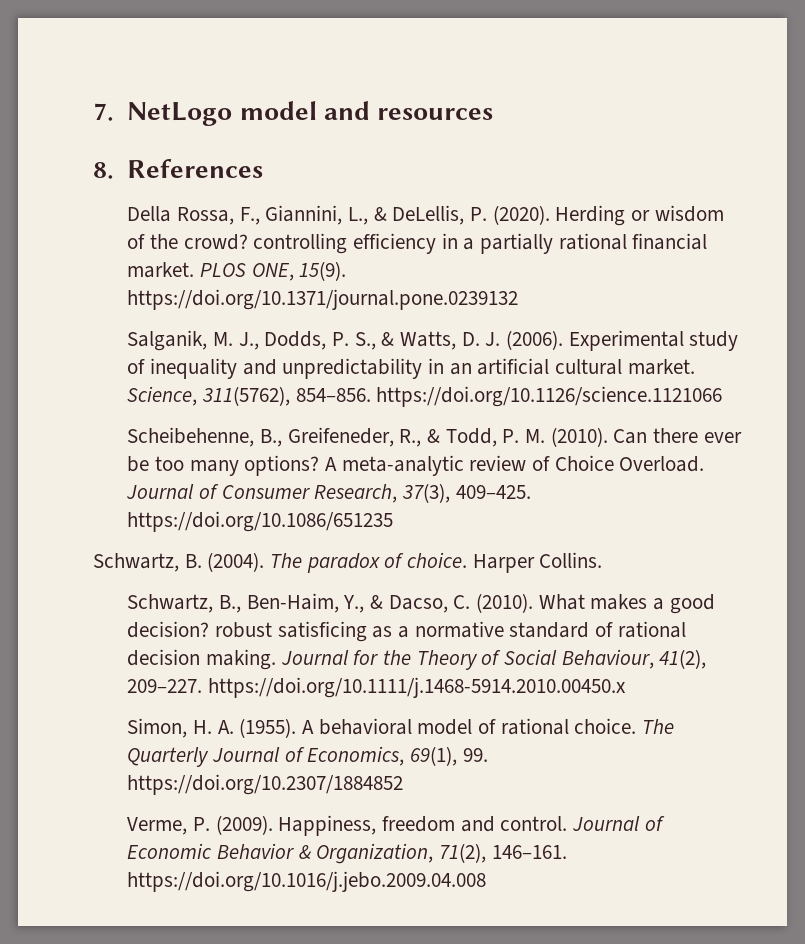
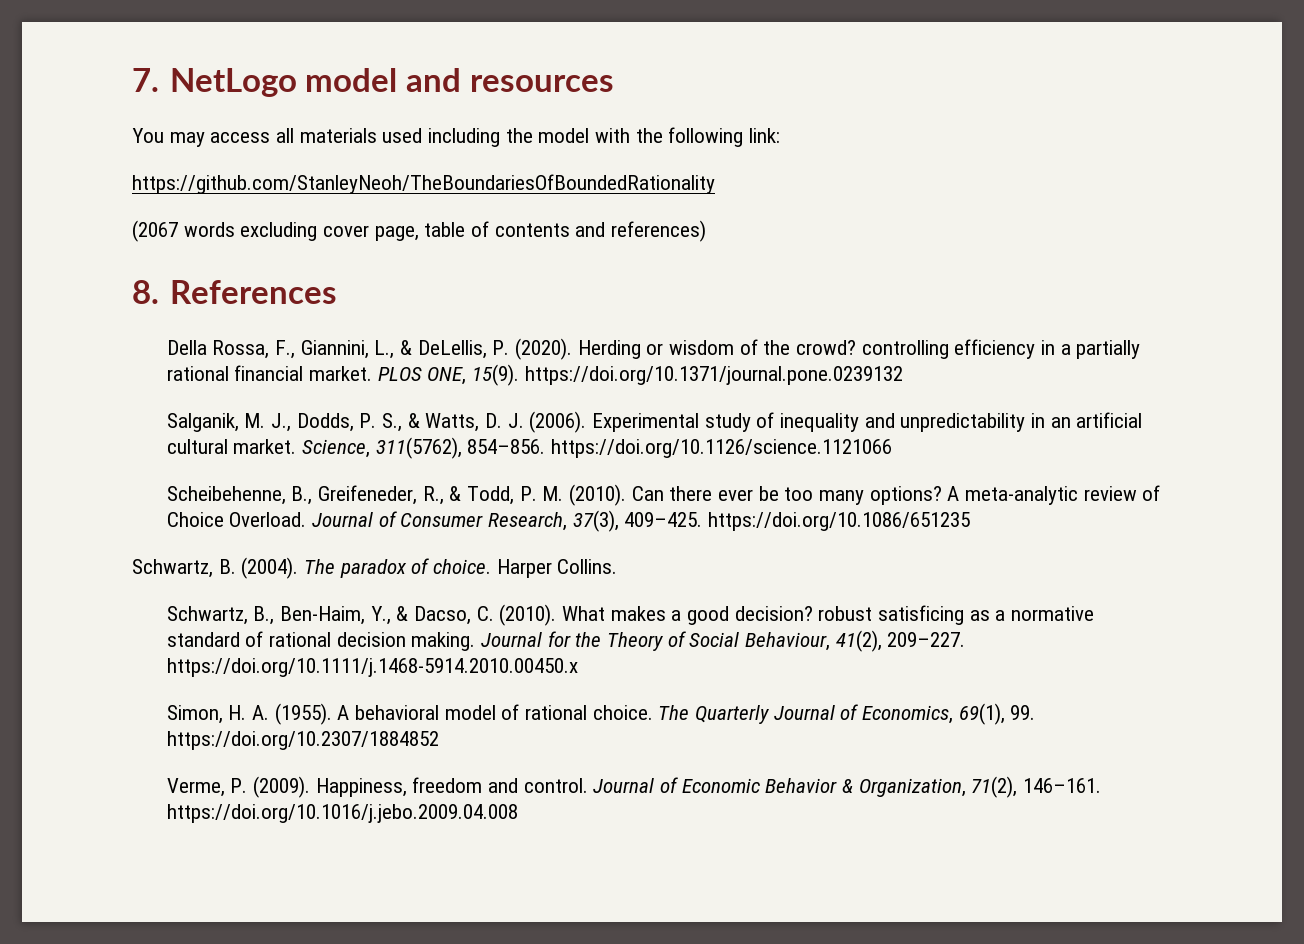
+ You may access all materials used including the model with the following link:
+ https://github.com/StanleyNeoh/TheBoundariesOfBoundedRationality
+ (2067 words excluding cover page, table of contents and references)

